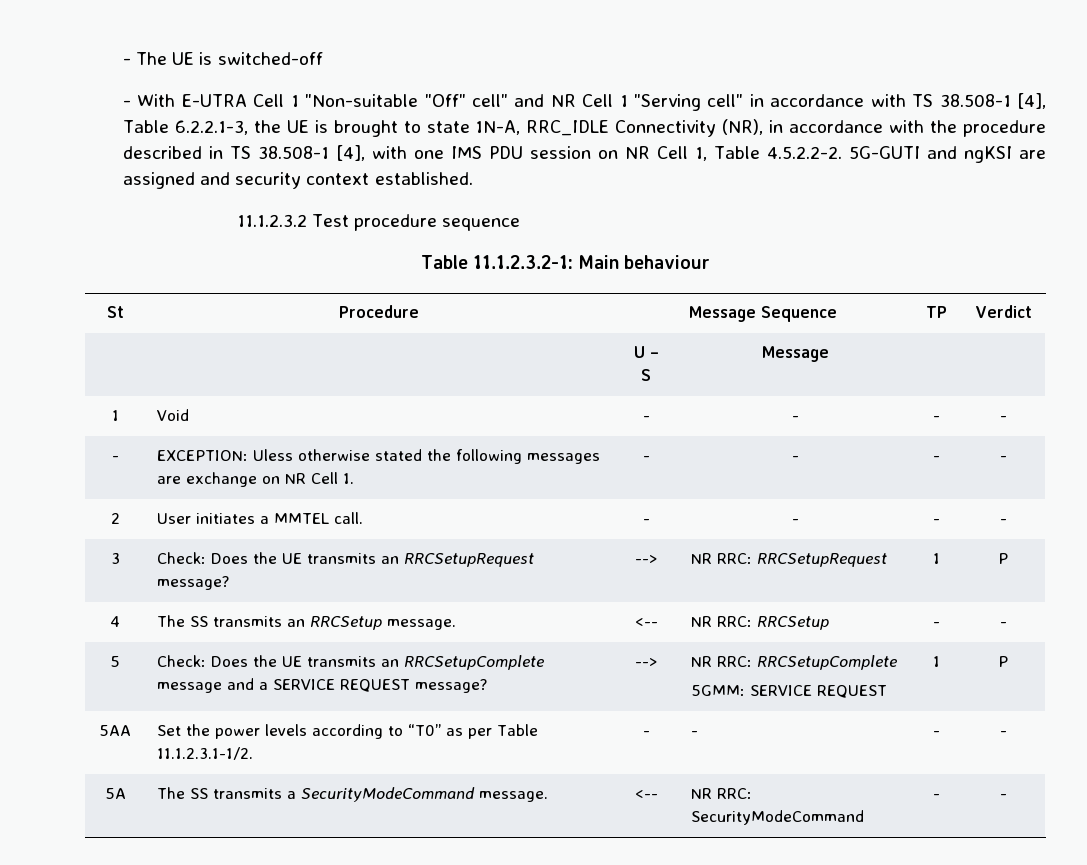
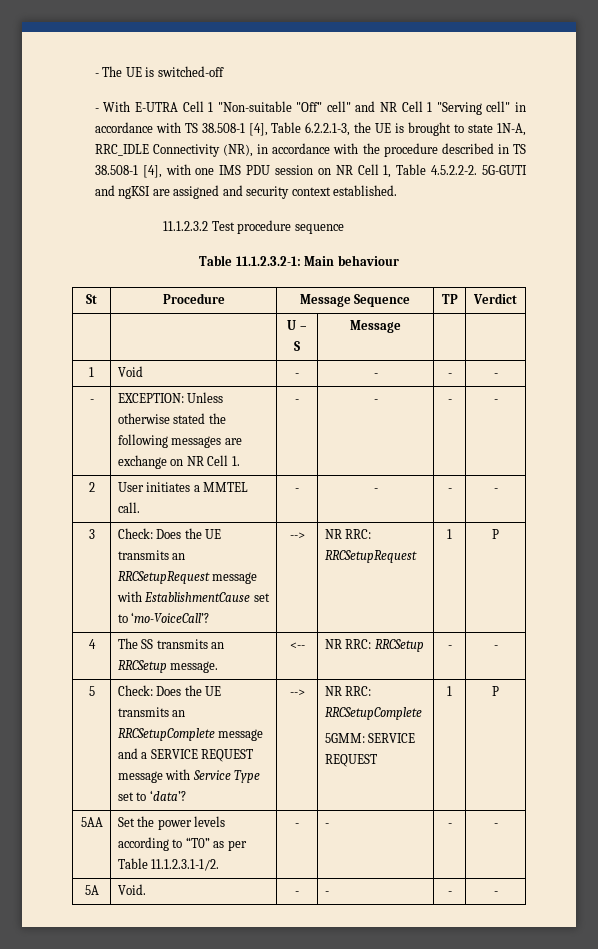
- - | EXCEPTION: Uless otherwise stated the following messages are exchange on NR Cell 1. | - | - | - | -
+ - | EXCEPTION: Unless otherwise stated the following messages are exchange on NR Cell 1. | - | - | - | -
- 3 | Check: Does the UE transmits an RRCSetupRequest message? | --> | NR RRC: RRCSetupRequest | 1 | P
+ 3 | Check: Does the UE transmits an RRCSetupRequest message with EstablishmentCause set to ‘mo-VoiceCall’? | --> | NR RRC: RRCSetupRequest | 1 | P
- 5 | Check: Does the UE transmits an RRCSetupComplete message and a SERVICE REQUEST message? | --> | NR RRC: RRCSetupComplete
+ 5 | Check: Does the UE transmits an RRCSetupComplete message and a SERVICE REQUEST message with Service Type set to ‘data’? | --> | NR RRC: RRCSetupComplete
- 5A | The SS transmits a SecurityModeCommand message. | <-- | NR RRC: SecurityModeCommand | - | -
+ 5A | Void. | - | - | - | -

